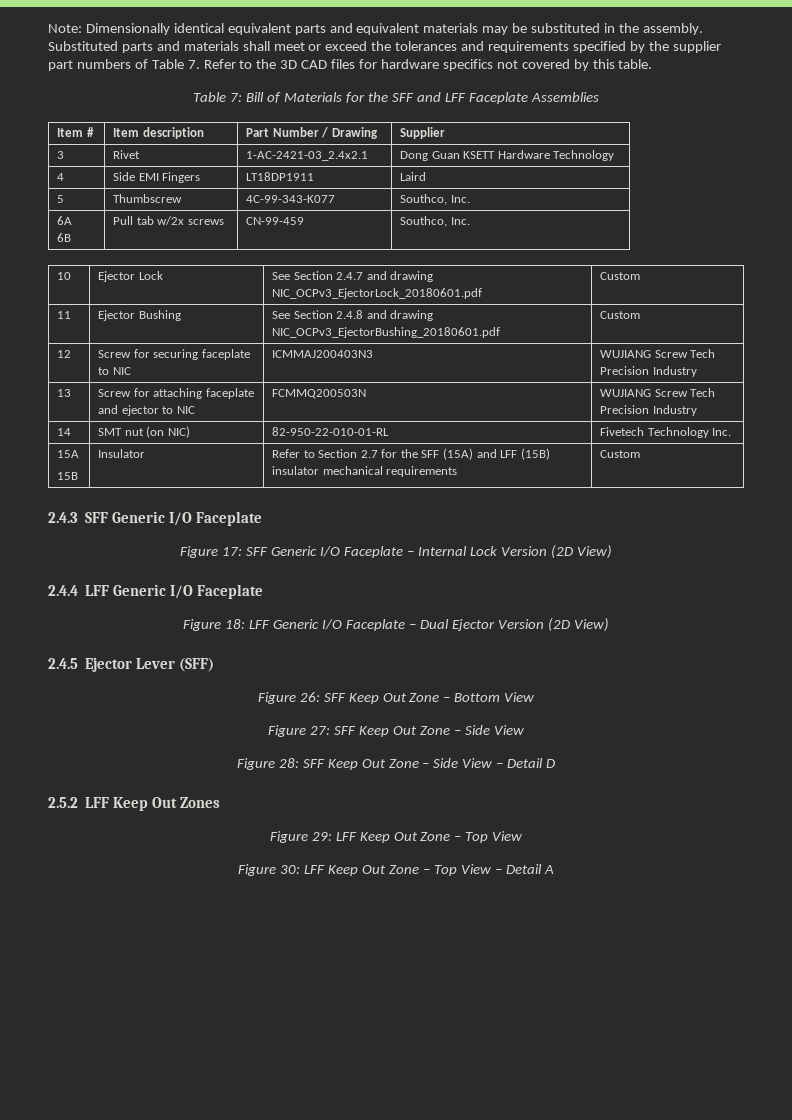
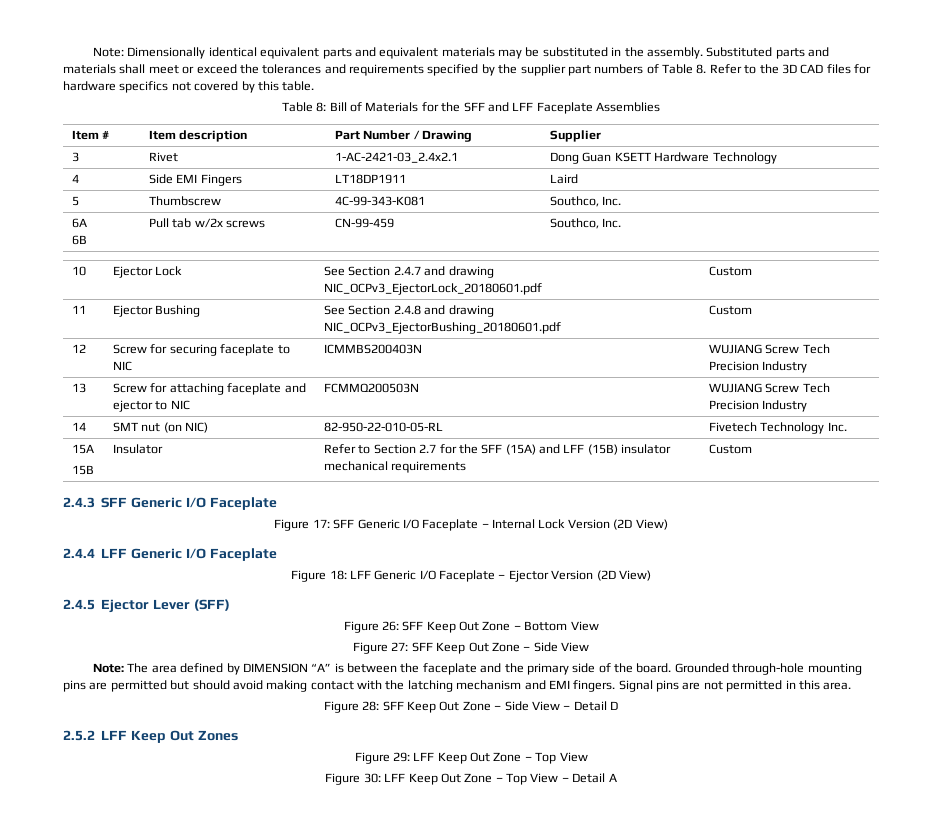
- Substituted parts and materials shall meet or exceed the tolerances and requirements specified by the supplier part numbers of Table 7. Refer to the 3D CAD files for hardware specifics not covered by this table.
+ Substituted parts and materials shall meet or exceed the tolerances and requirements specified by the supplier part numbers of Table 8. Refer to the 3D CAD files for hardware specifics not covered by this table.
- Table 7: Bill of Materials for the SFF and LFF Faceplate Assemblies
+ Table 8: Bill of Materials for the SFF and LFF Faceplate Assemblies
- 5 | Thumbscrew | 4C-99-343-K077 | Southco, Inc.
+ 5 | Thumbscrew | 4C-99-343-K081 | Southco, Inc.
- 12 | Screw for securing faceplate to NIC | ICMMAJ200403N3 | WUJIANG Screw Tech Precision Industry
+ 12 | Screw for securing faceplate to NIC | ICMMBS200403N | WUJIANG Screw Tech Precision Industry
- 14 | SMT nut (on NIC) | 82-950-22-010-01-RL | Fivetech Technology Inc.
+ 14 | SMT nut (on NIC) | 82-950-22-010-05-RL | Fivetech Technology Inc.
- Figure 18: LFF Generic I/O Faceplate – Dual Ejector Version (2D View)
+ Figure 18: LFF Generic I/O Faceplate – Ejector Version (2D View)
+ Note: The area defined by DIMENSION “A” is between the faceplate and the primary side of the board. Grounded through-hole mounting pins are permitted but should avoid making contact with the latching mechanism and EMI fingers. Signal pins are not permitted in this area.

